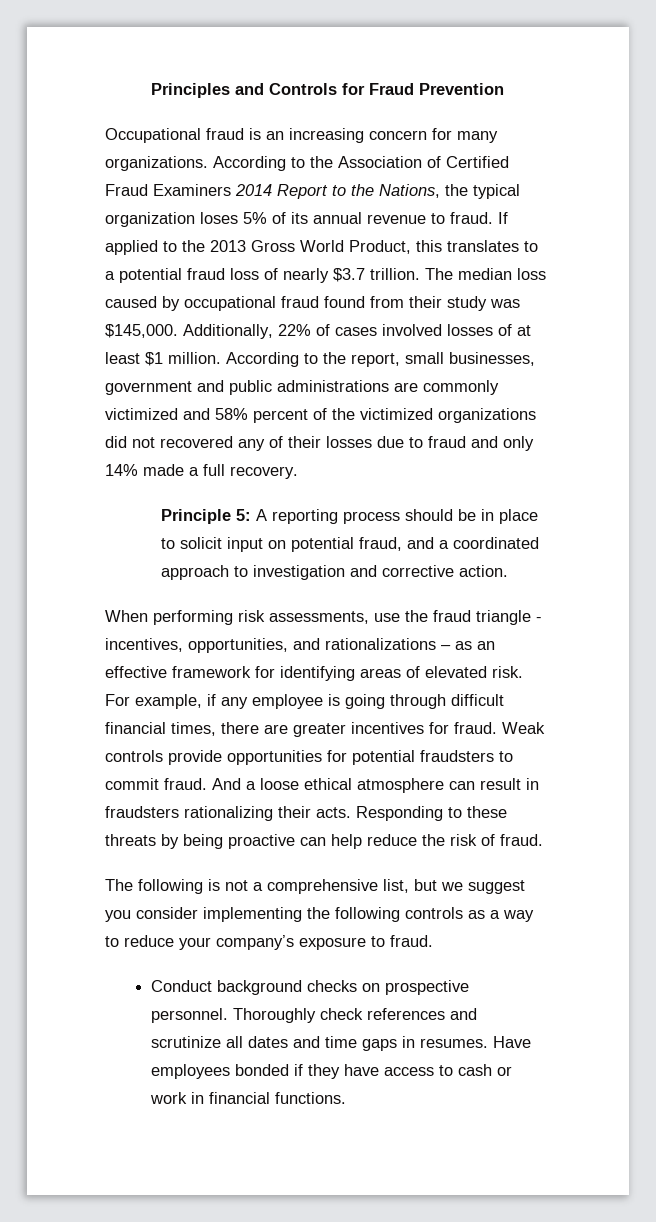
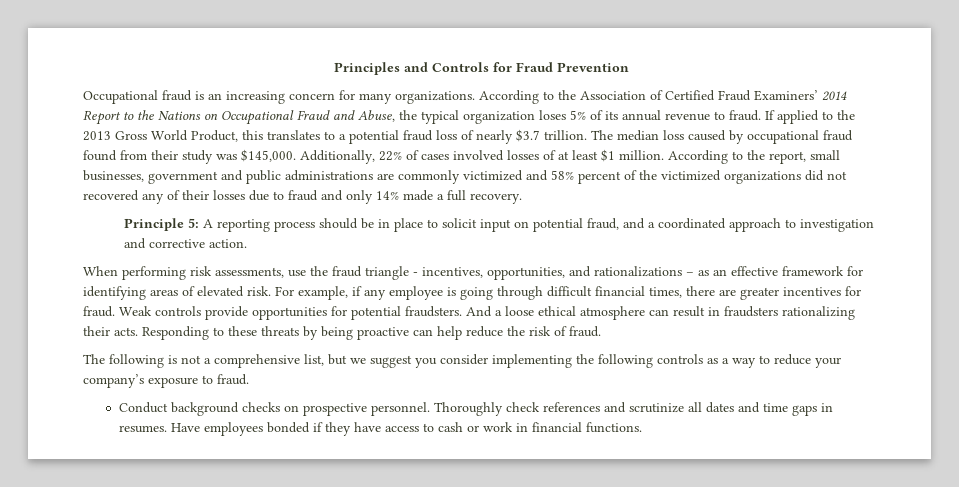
- According to the Association of Certified Fraud Examiners 2014 Report to the Nations, the typical organization loses 5% of its annual revenue to fraud.
+ According to the Association of Certified Fraud Examiners’ 2014 Report to the Nations on Occupational Fraud and Abuse, the typical organization loses 5% of its annual revenue to fraud.
- Weak controls provide opportunities for potential fraudsters to commit fraud.
+ Weak controls provide opportunities for potential fraudsters.

